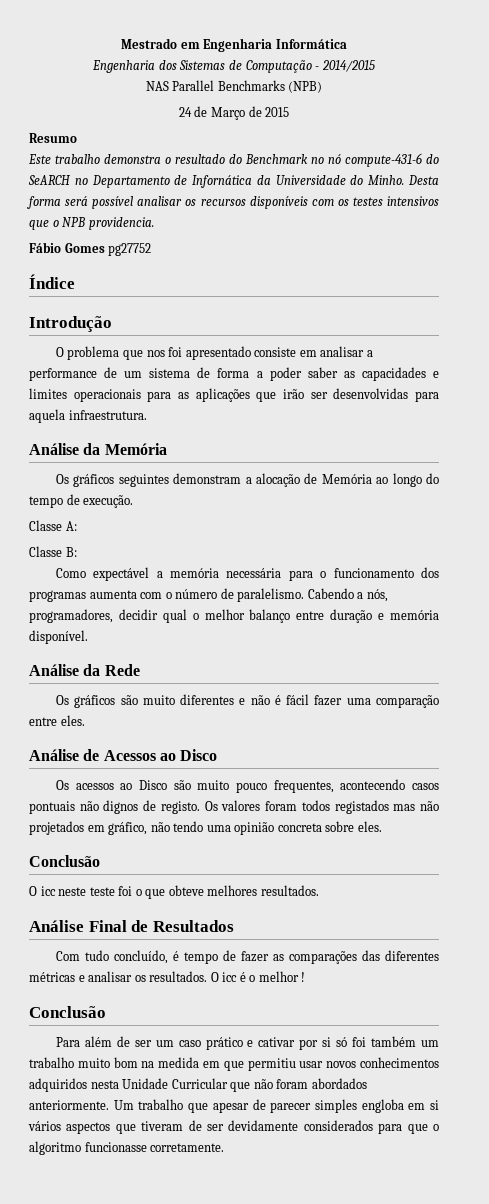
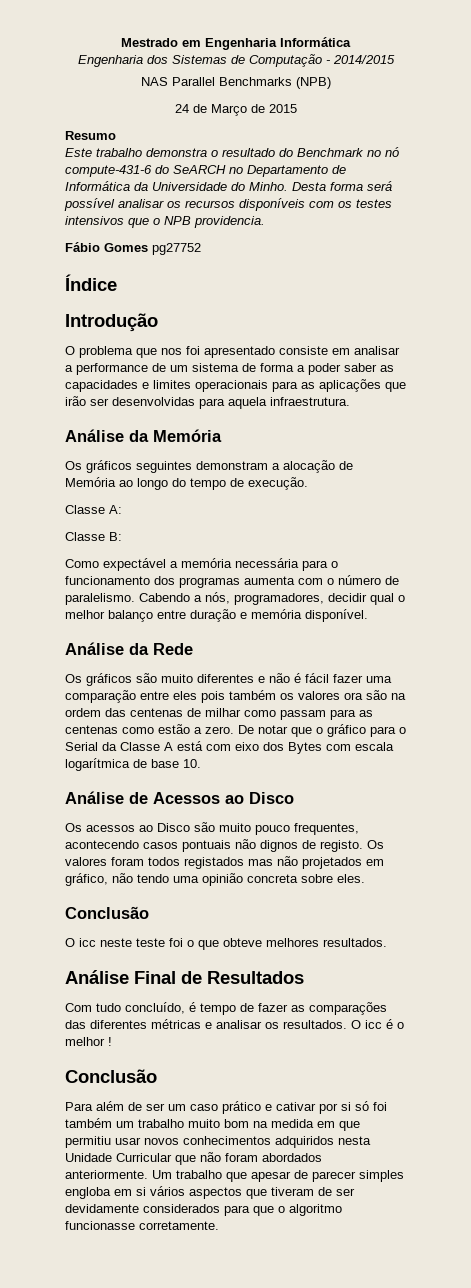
- Este trabalho demonstra o resultado do Benchmark no nó compute-431-6 do SeARCH no Departamento de Infornática da Universidade do Minho.
+ Este trabalho demonstra o resultado do Benchmark no nó compute-431-6 do SeARCH no Departamento de Informática da Universidade do Minho.
- Os gráficos são muito diferentes e não é fácil fazer uma comparação entre eles.
+ Os gráficos são muito diferentes e não é fácil fazer uma comparação entre eles pois também os valores ora são na ordem das centenas de milhar como passam para as centenas como estão a zero. De notar que o gráfico para o Serial da Classe A está com eixo dos Bytes com escala logarítmica de base 10.

